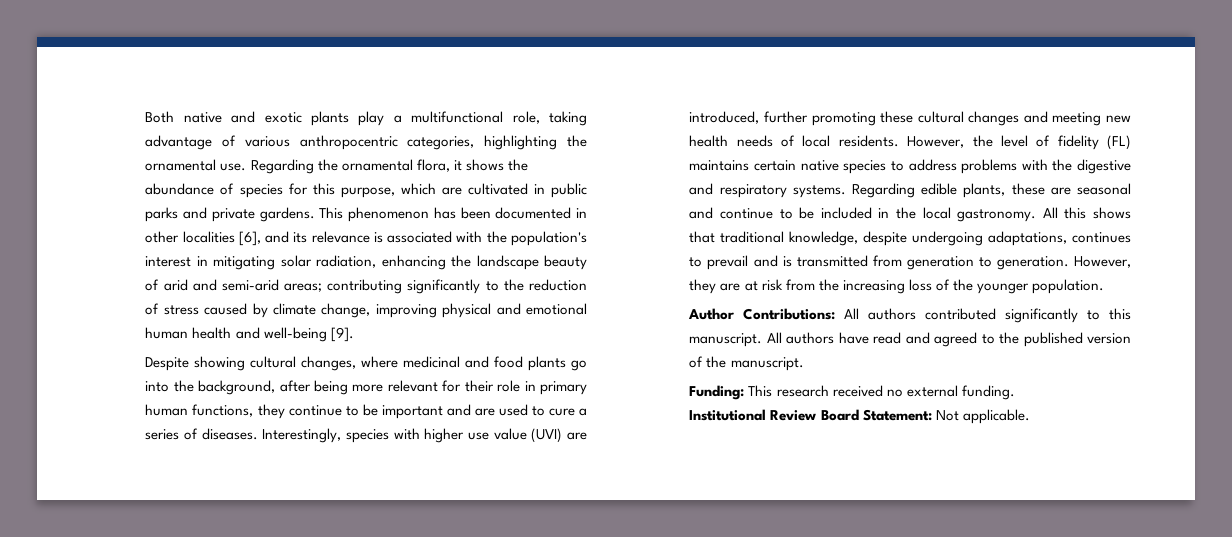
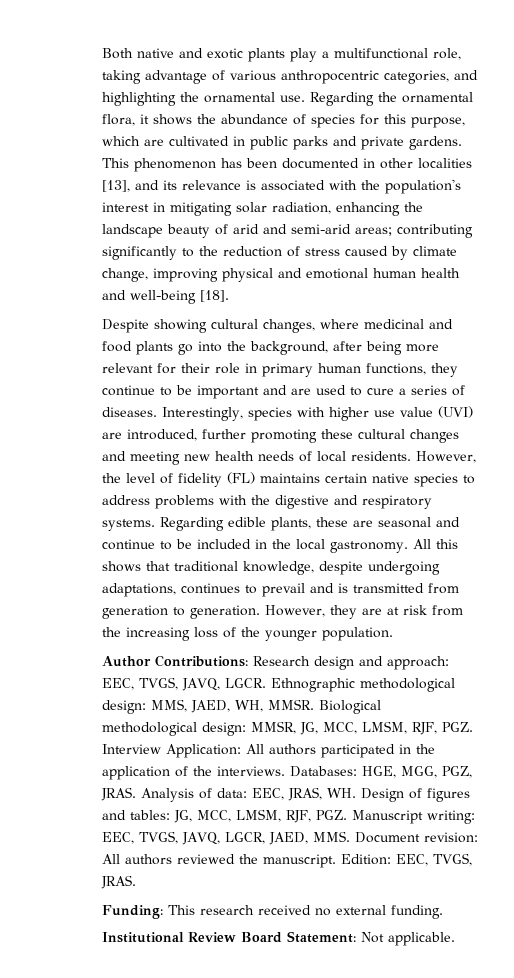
- Both native and exotic plants play a multifunctional role, taking advantage of various anthropocentric categories, highlighting the ornamental use.
+ Both native and exotic plants play a multifunctional role, taking advantage of various anthropocentric categories, and highlighting the ornamental use.
- This phenomenon has been documented in other localities [6], and its relevance is associated with the population's interest in mitigating solar radiation, enhancing the landscape beauty of arid and semi-arid areas; contributing significantly to the reduction of stress caused by climate change, improving physical and emotional human health and well-being [9].
+ This phenomenon has been documented in other localities [13], and its relevance is associated with the population's interest in mitigating solar radiation, enhancing the landscape beauty of arid and semi-arid areas; contributing significantly to the reduction of stress caused by climate change, improving physical and emotional human health and well-being [18].
- Author Contributions: All authors contributed significantly to this manuscript. All authors have read and agreed to the published version of the manuscript.
+ Author Contributions: Research design and approach: EEC, TVGS, JAVQ, LGCR. Ethnographic methodological design: MMS, JAED, WH, MMSR. Biological methodological design: MMSR, JG, MCC, LMSM, RJF, PGZ. Interview Application: All authors participated in the application of the interviews. Databases: HGE, MGG, PGZ, JRAS. Analysis of data: EEC, JRAS, WH. Design of figures and tables: JG, MCC, LMSM, RJF, PGZ. Manuscript writing: EEC, TVGS, JAVQ, LGCR, JAED, MMS. Document revision: All authors reviewed the manuscript. Edition: EEC, TVGS, JRAS.

